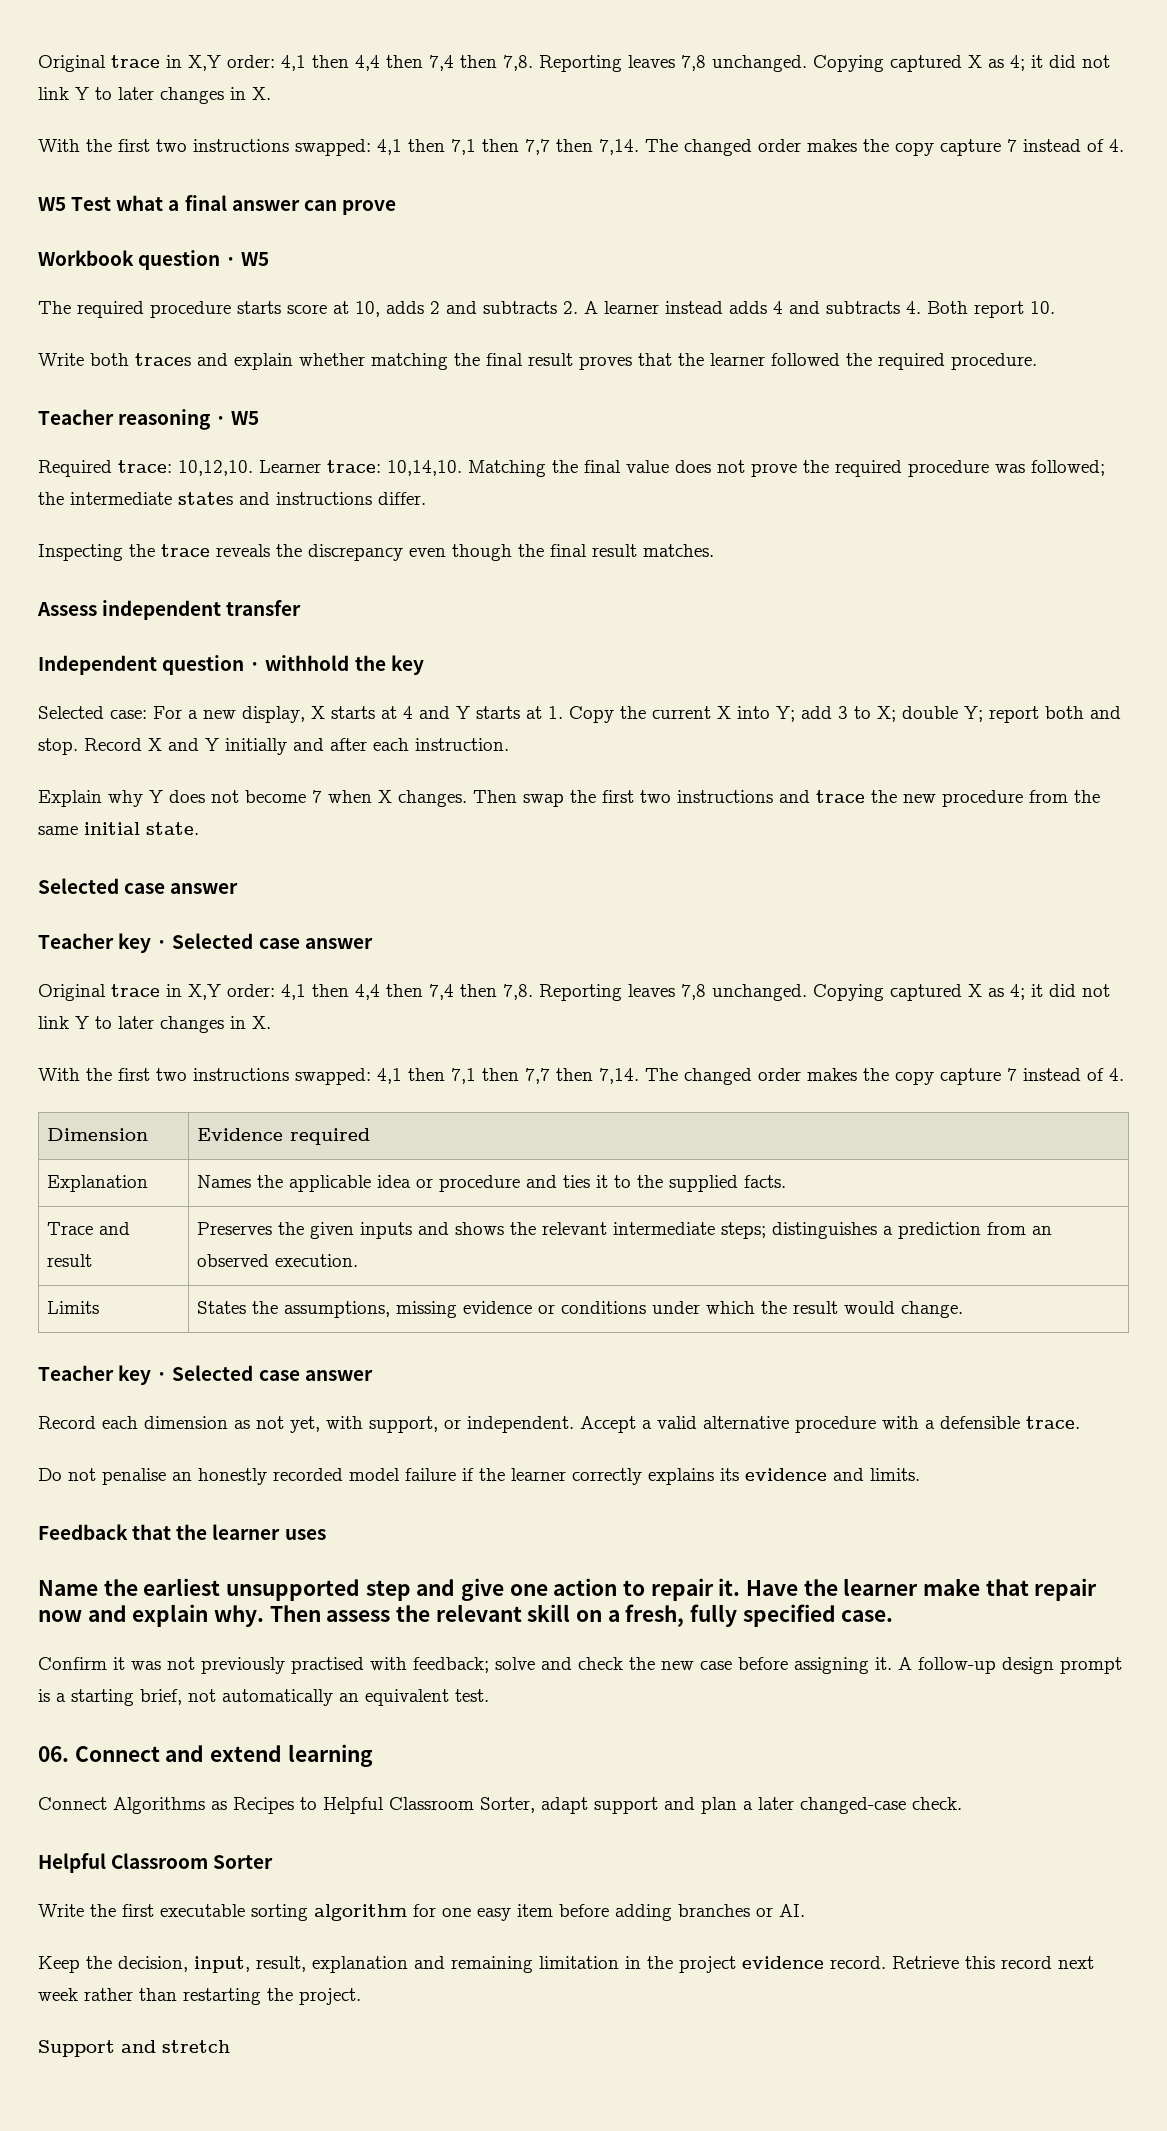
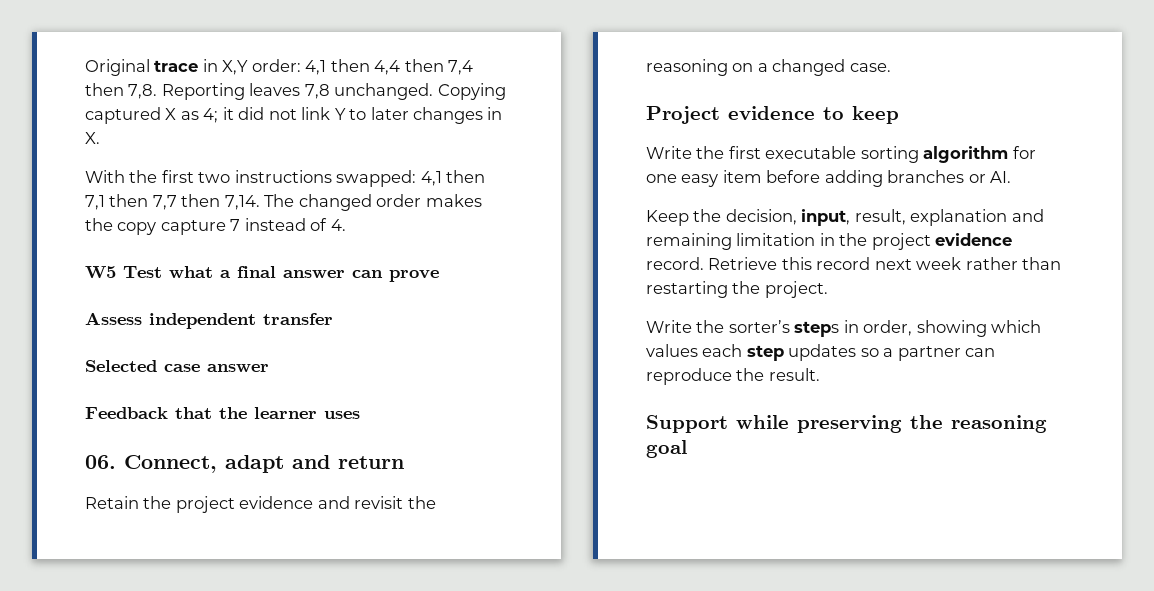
- Workbook question · W5
- The required procedure starts score at 10, adds 2 and subtracts 2. A learner instead adds 4 and subtracts 4. Both report 10.
- Write both traces and explain whether matching the final result proves that the learner followed the required procedure.
- Teacher reasoning · W5
- Required trace: 10,12,10. Learner trace: 10,14,10. Matching the final value does not prove the required procedure was followed; the intermediate states and instructions differ.
- Inspecting the trace reveals the discrepancy even though the final result matches.
  Assess independent transfer
- Independent question · withhold the key
- Selected case: For a new display, X starts at 4 and Y starts at 1. Copy the current X into Y; add 3 to X; double Y; report both and stop. Record X and Y initially and after each instruction.
- Explain why Y does not become 7 when X changes. Then swap the first two instructions and trace the new procedure from the same initial state.
  Selected case answer
- Teacher key · Selected case answer
- Original trace in X,Y order: 4,1 then 4,4 then 7,4 then 7,8. Reporting leaves 7,8 unchanged. Copying captured X as 4; it did not link Y to later changes in X.
- With the first two instructions swapped: 4,1 then 7,1 then 7,7 then 7,14. The changed order makes the copy capture 7 instead of 4.
- Dimension | Evidence required
- Explanation | Names the applicable idea or procedure and ties it to the supplied facts.
- Trace and result | Preserves the given inputs and shows the relevant intermediate steps; distinguishes a prediction from an observed execution.
- Limits | States the assumptions, missing evidence or conditions under which the result would change.
- Teacher key · Selected case answer
- Record each dimension as not yet, with support, or independent. Accept a valid alternative procedure with a defensible trace.
- Do not penalise an honestly recorded model failure if the learner correctly explains its evidence and limits.
- Name the earliest unsupported step and give one action to repair it. Have the learner make that repair now and explain why. Then assess the relevant skill on a fresh, fully specified case.
- Confirm it was not previously practised with feedback; solve and check the new case before assigning it. A follow-up design prompt is a starting brief, not automatically an equivalent test.
- 06. Connect and extend learning
- Connect Algorithms as Recipes to Helpful Classroom Sorter, adapt support and plan a later changed-case check.
- Helpful Classroom Sorter
+ 06. Connect, adapt and return
+ Retain the project evidence and revisit the reasoning on a changed case.
+ Project evidence to keep
- Support and stretch
+ Write the sorter’s steps in order, showing which values each step updates so a partner can reproduce the result.
+ Support while preserving the reasoning goal

